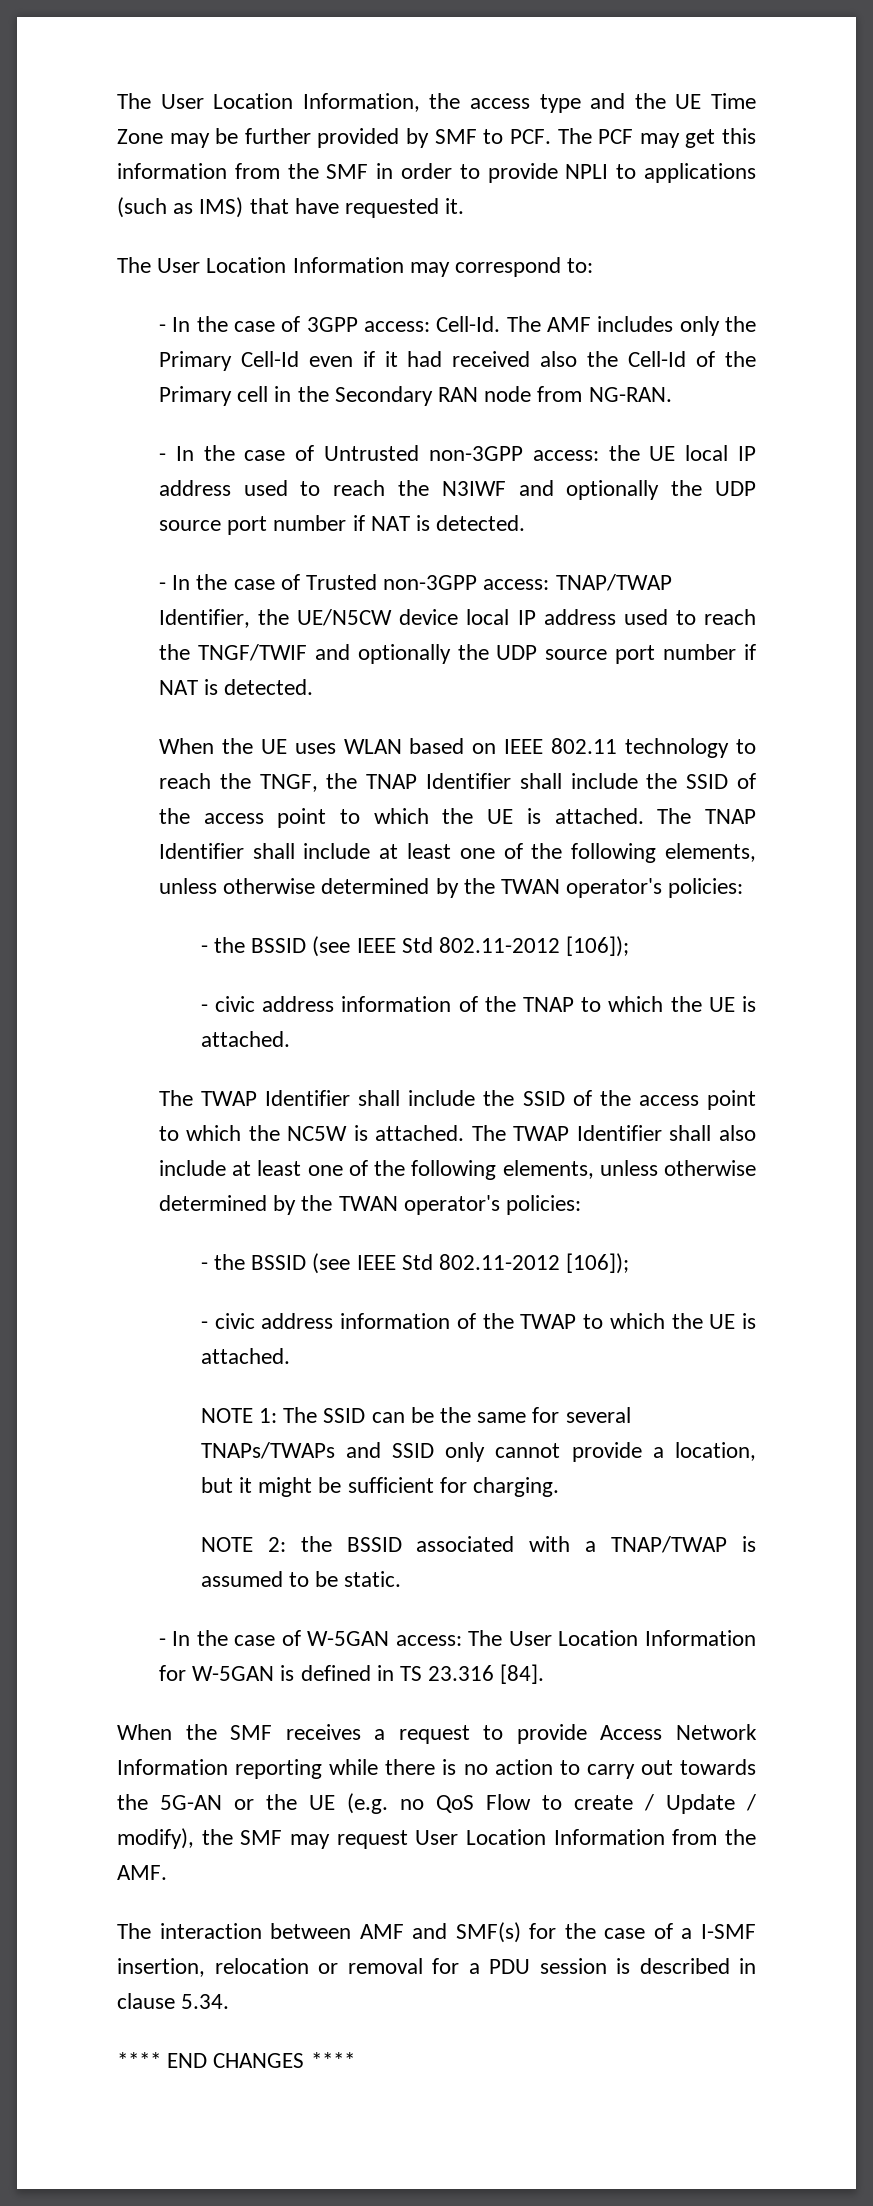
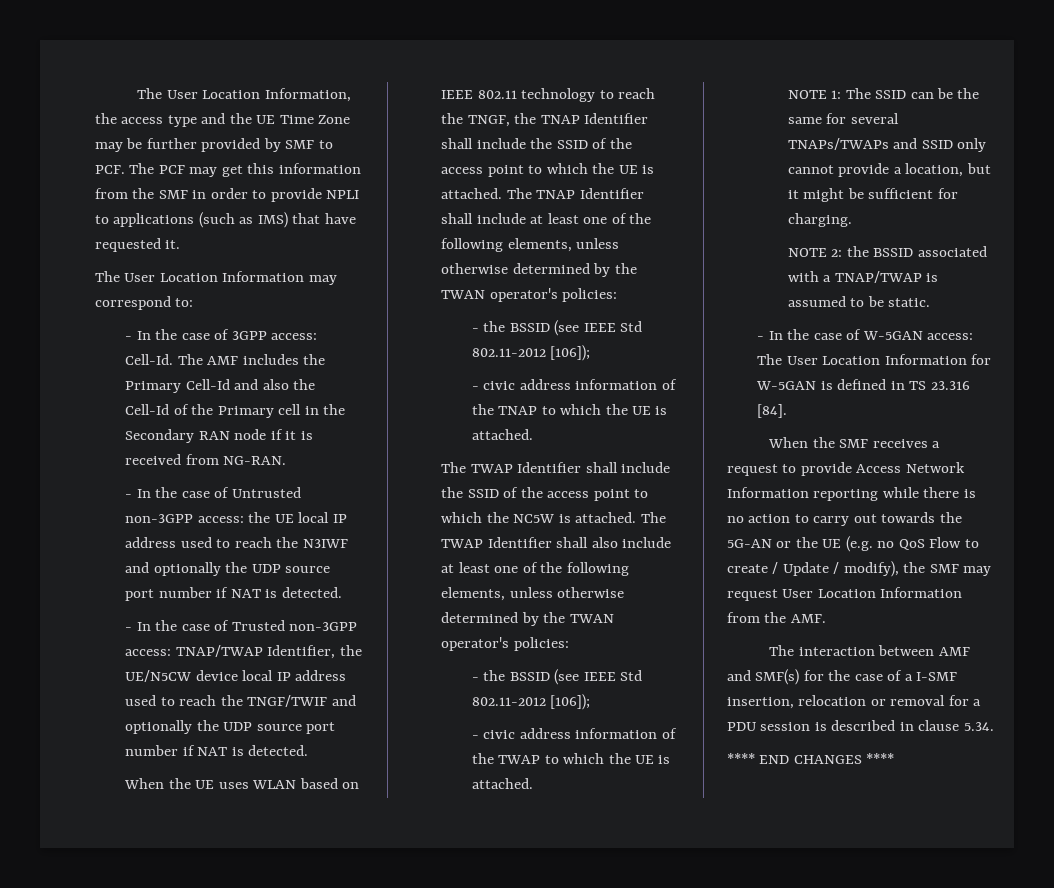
- The AMF includes only the Primary Cell-Id even if it had received also the Cell-Id of the Primary cell in the Secondary RAN node from NG-RAN.
+ The AMF includes the Primary Cell-Id and also the Cell-Id of the Primary cell in the Secondary RAN node if it is received from NG-RAN.

